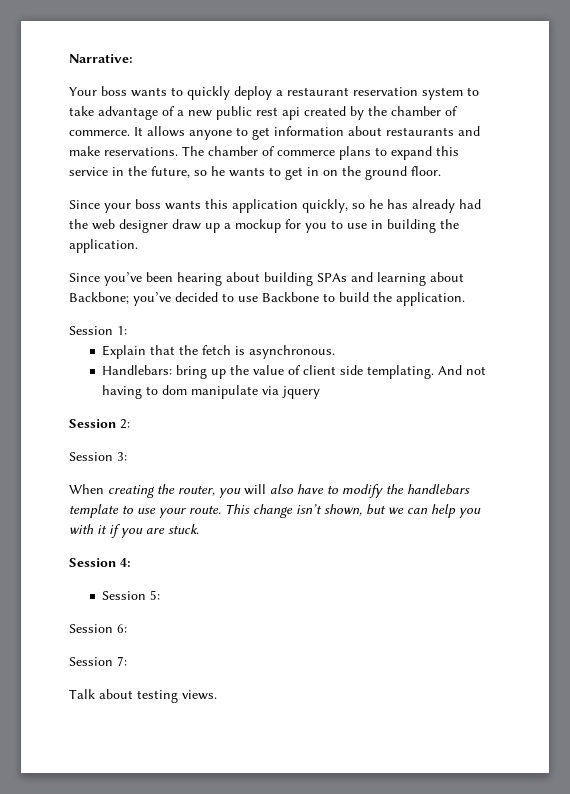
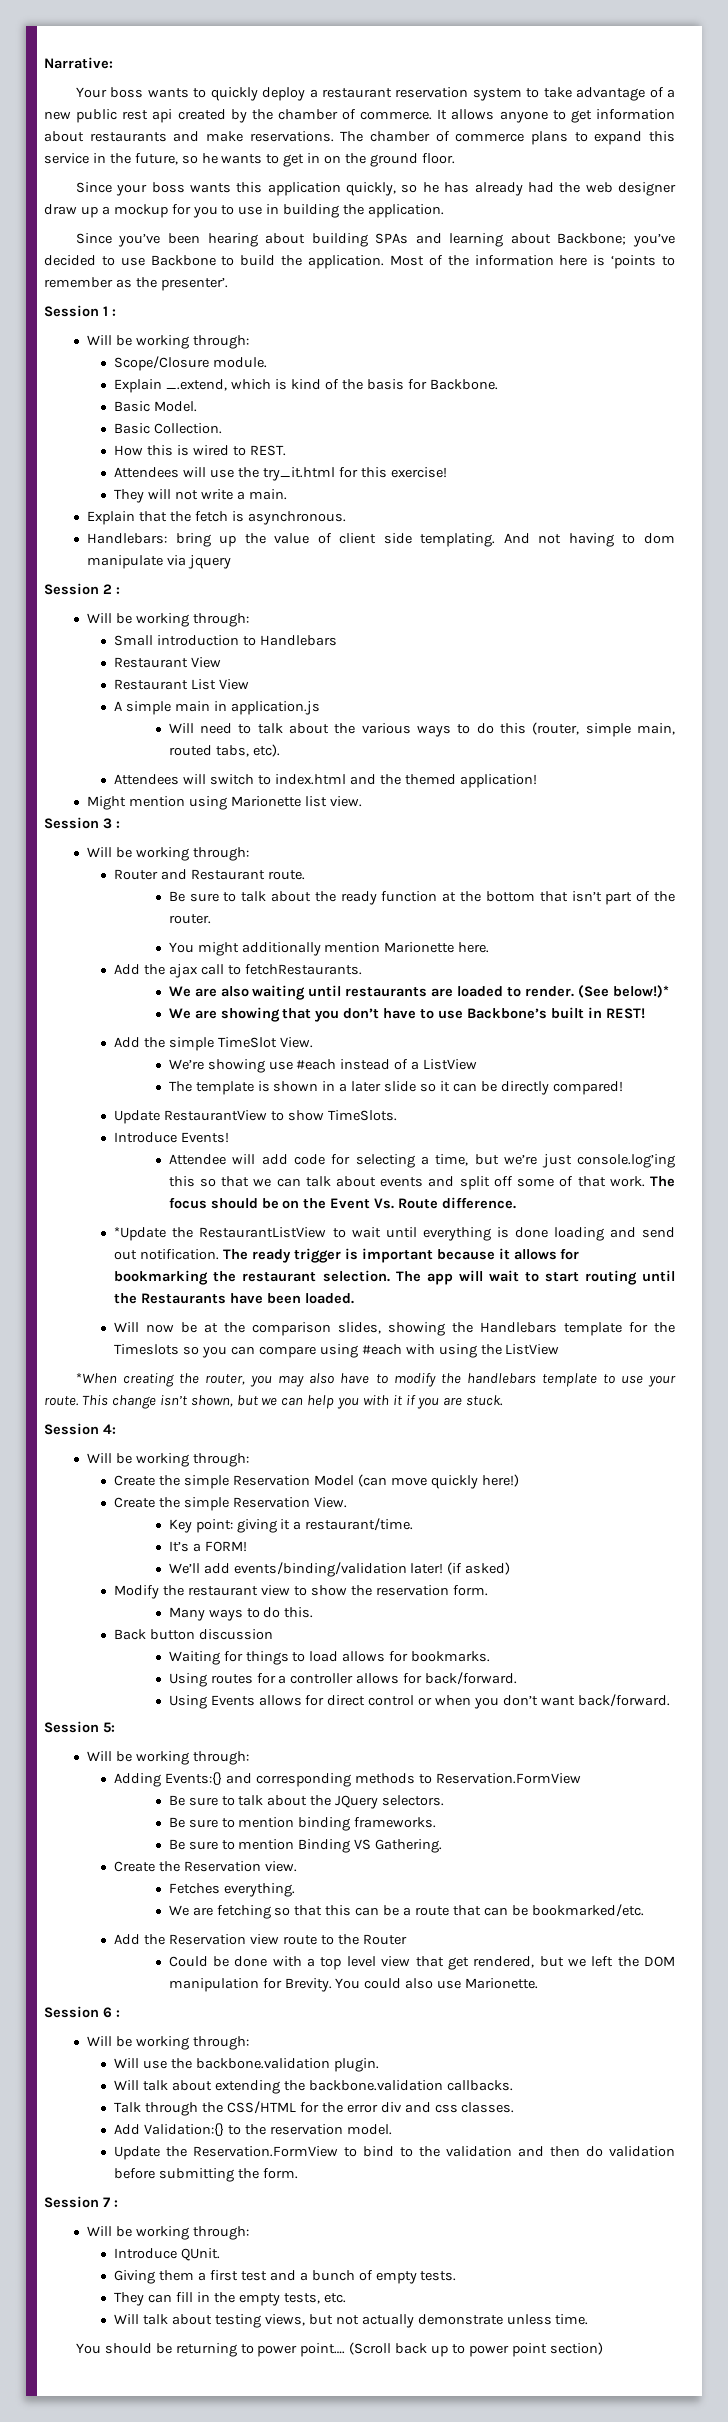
- Since you’ve been hearing about building SPAs and learning about Backbone; you’ve decided to use Backbone to build the application.
- Session 1:
+ Since you’ve been hearing about building SPAs and learning about Backbone; you’ve decided to use Backbone to build the application. Most of the information here is ‘points to remember as the presenter’.
+ Session 1 :
+ Will be working through:
+ Scope/Closure module.
+ Explain _.extend, which is kind of the basis for Backbone.
+ Basic Model.
+ Basic Collection.
+ How this is wired to REST.
+ Attendees will use the try_it.html for this exercise!
+ They will not write a main.
- Session 2:
- Session 3:
- When creating the router, you will also have to modify the handlebars template to use your route.
+ Session 2 :
+ Will be working through:
+ Small introduction to Handlebars
+ Restaurant View
+ Restaurant List View
+ A simple main in application.js
+ Will need to talk about the various ways to do this (router, simple main, routed tabs, etc).
+ Attendees will switch to index.html and the themed application!
+ Might mention using Marionette list view.
+ Session 3 :
+ Will be working through:
+ Router and Restaurant route.
+ Be sure to talk about the ready function at the bottom that isn’t part of the router.
+ You might additionally mention Marionette here.
+ Add the ajax call to fetchRestaurants.
+ We are also waiting until restaurants are loaded to render. (See below!)*
+ We are showing that you don’t have to use Backbone’s built in REST!
+ Add the simple TimeSlot View.
+ We’re showing use #each instead of a ListView
+ The template is shown in a later slide so it can be directly compared!
+ Update RestaurantView to show TimeSlots.
+ Introduce Events!
+ Attendee will add code for selecting a time, but we’re just console.log’ing this so that we can talk about events and split off some of that work. The focus should be on the Event Vs. Route difference.
+ *Update the RestaurantListView to wait until everything is done loading and send out notification. The ready trigger is important because it allows for bookmarking the restaurant selection. The app will wait to start routing until the Restaurants have been loaded.
+ Will now be at the comparison slides, showing the Handlebars template for the Timeslots so you can compare using #each with using the ListView
+ *When creating the router, you may also have to modify the handlebars template to use your route.
  Session 4:
+ Will be working through:
+ Create the simple Reservation Model (can move quickly here!)
+ Create the simple Reservation View.
+ Key point: giving it a restaurant/time.
+ It’s a FORM!
+ We’ll add events/binding/validation later! (if asked)
+ Modify the restaurant view to show the reservation form.
+ Many ways to do this.
+ Back button discussion
+ Waiting for things to load allows for bookmarks.
+ Using routes for a controller allows for back/forward.
+ Using Events allows for direct control or when you don’t want back/forward.
  Session 5:
- Session 6:
- Session 7:
- Talk about testing views.
+ Will be working through:
+ Adding Events:{} and corresponding methods to Reservation.FormView
+ Be sure to talk about the JQuery selectors.
+ Be sure to mention binding frameworks.
+ Be sure to mention Binding VS Gathering.
+ Create the Reservation view.
+ Fetches everything.
+ We are fetching so that this can be a route that can be bookmarked/etc.
+ Add the Reservation view route to the Router
+ Could be done with a top level view that get rendered, but we left the DOM manipulation for Brevity. You could also use Marionette.
+ Session 6 :
+ Will be working through:
+ Will use the backbone.validation plugin.
+ Will talk about extending the backbone.validation callbacks.
+ Talk through the CSS/HTML for the error div and css classes.
+ Add Validation:{} to the reservation model.
+ Update the Reservation.FormView to bind to the validation and then do validation before submitting the form.
+ Session 7 :
+ Will be working through:
+ Introduce QUnit.
+ Giving them a first test and a bunch of empty tests.
+ They can fill in the empty tests, etc.
+ Will talk about testing views, but not actually demonstrate unless time.
+ You should be returning to power point…. (Scroll back up to power point section)

